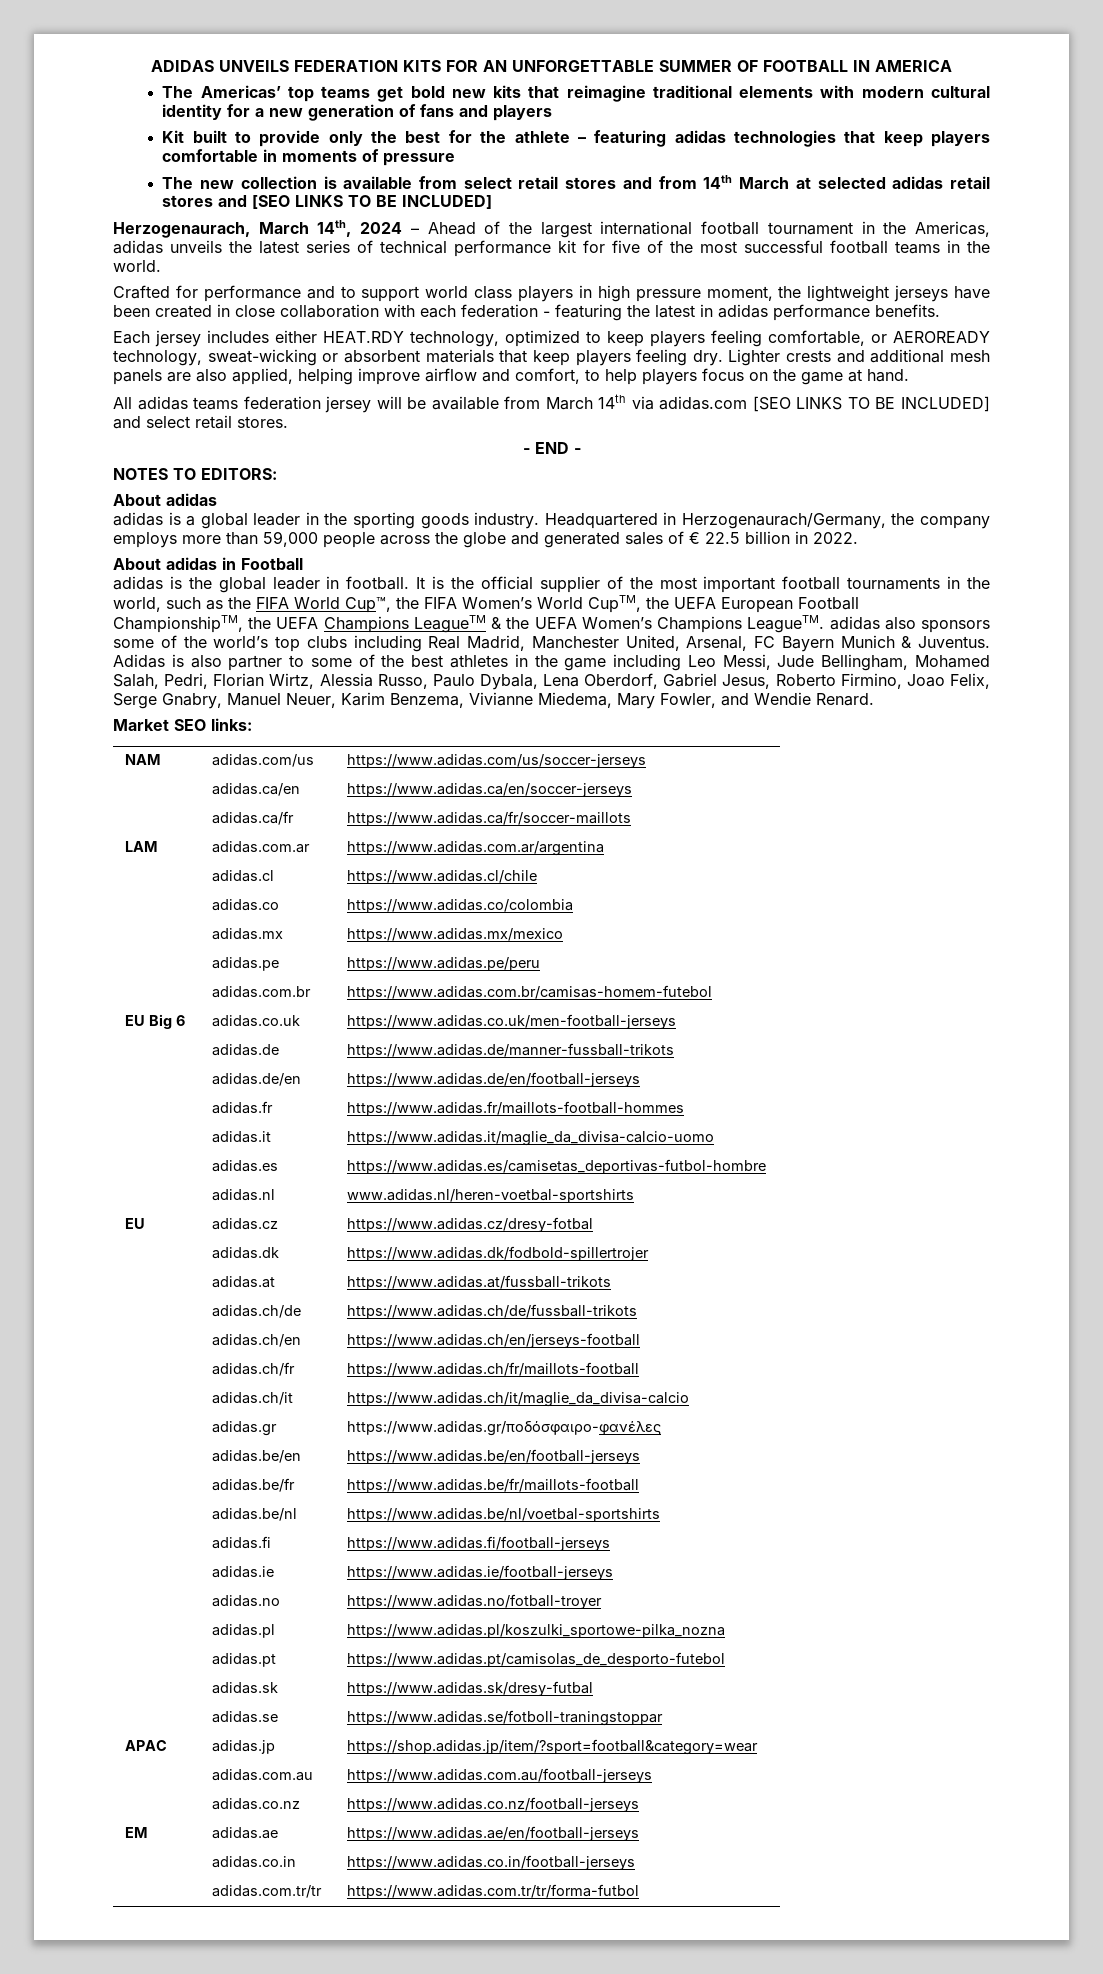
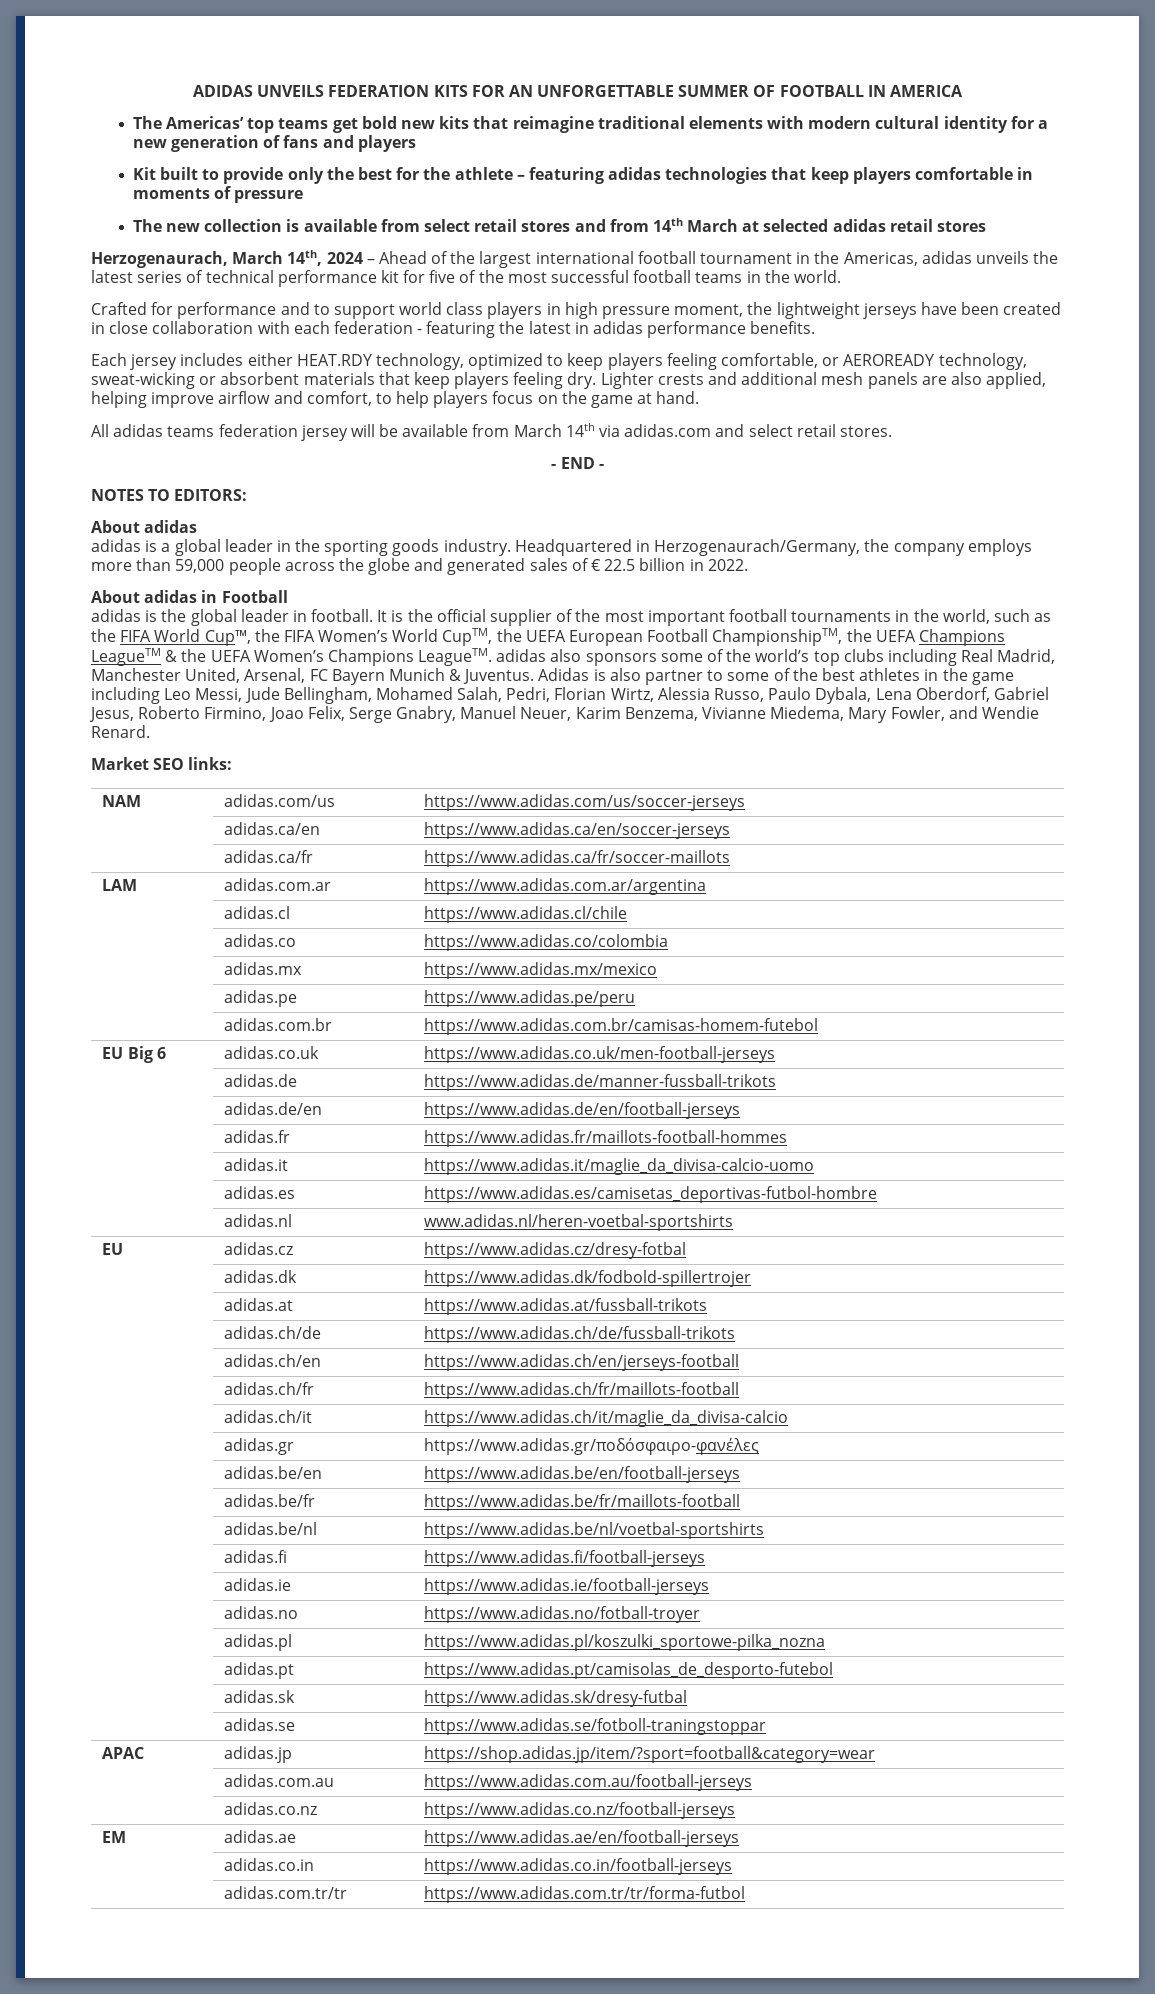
- The new collection is available from select retail stores and from 14th March at selected adidas retail stores and [SEO LINKS TO BE INCLUDED]
+ The new collection is available from select retail stores and from 14th March at selected adidas retail stores
- All adidas teams federation jersey will be available from March 14th via adidas.com [SEO LINKS TO BE INCLUDED] and select retail stores.
+ All adidas teams federation jersey will be available from March 14th via adidas.com and select retail stores.

